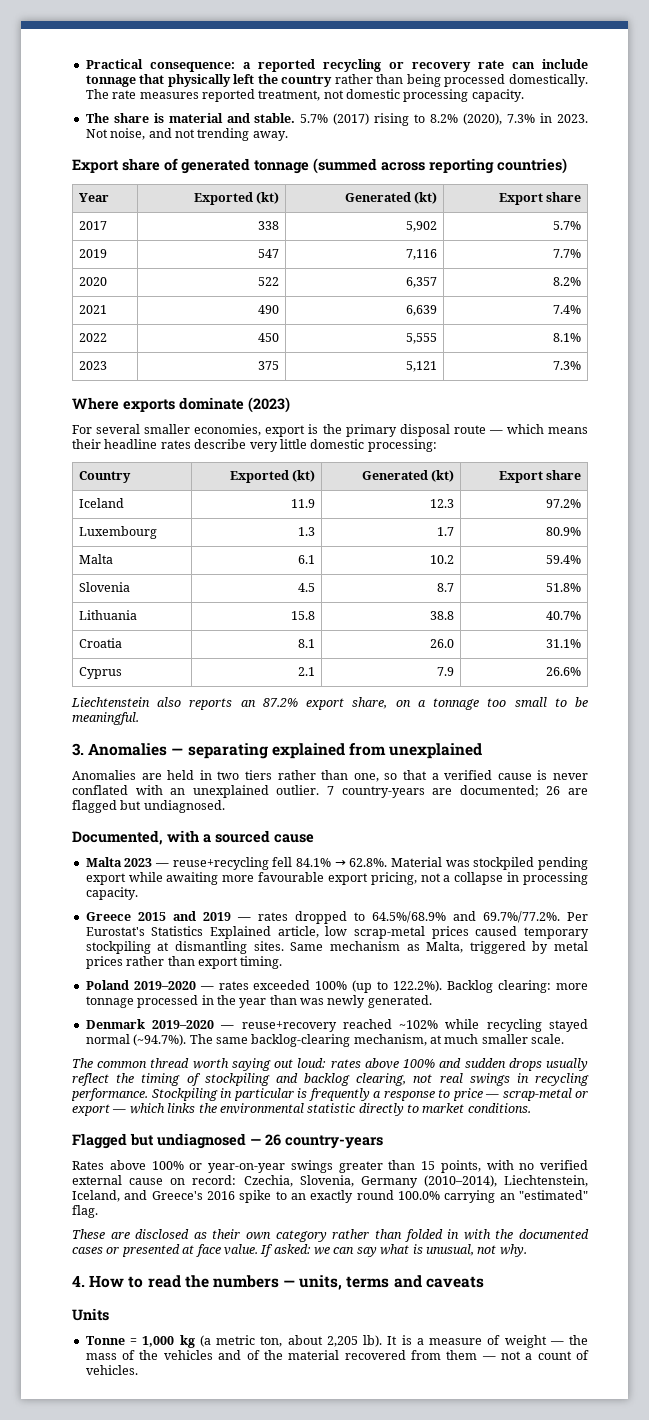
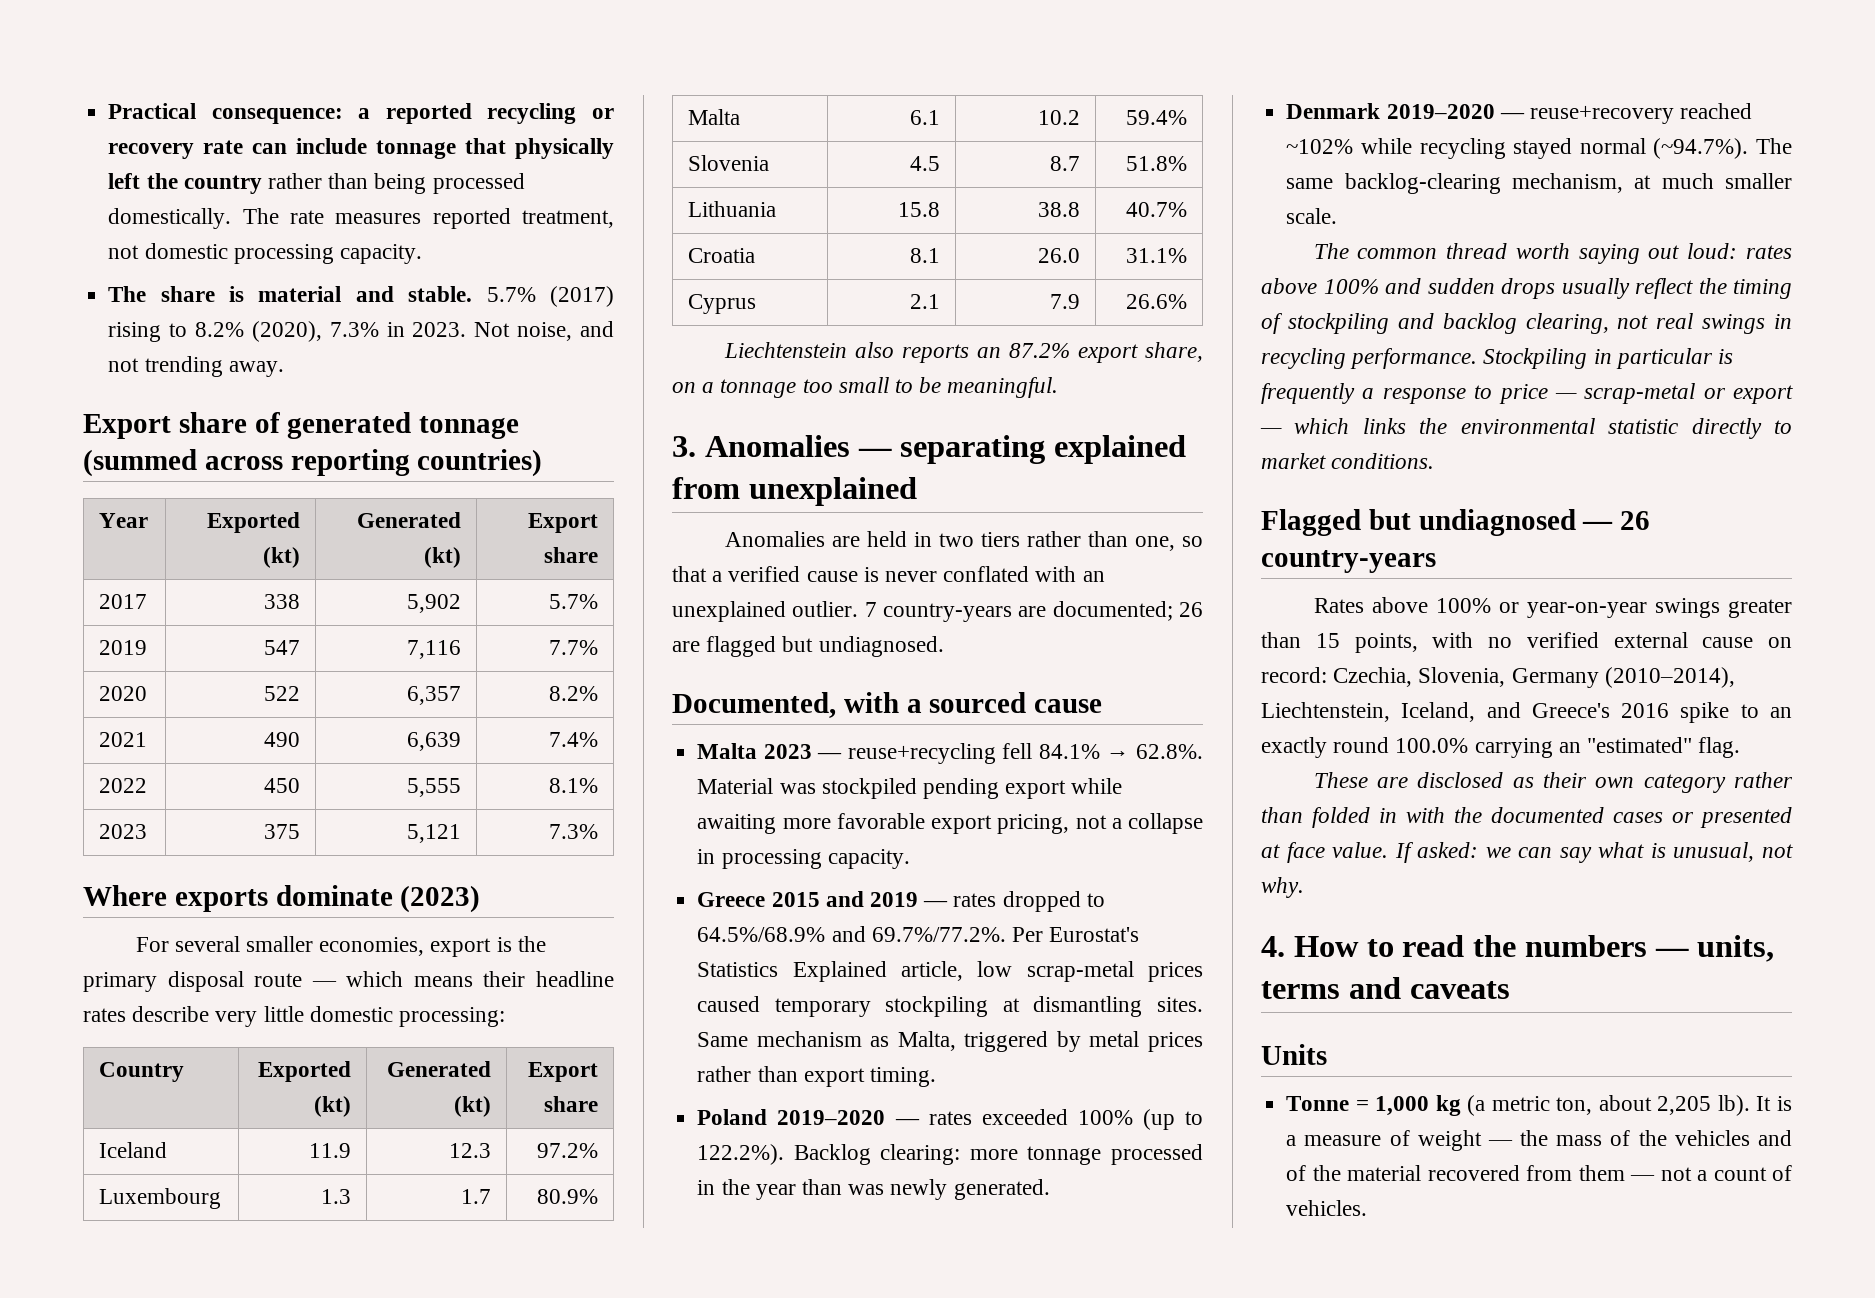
- Malta 2023 — reuse+recycling fell 84.1% → 62.8%. Material was stockpiled pending export while awaiting more favourable export pricing, not a collapse in processing capacity.
+ Malta 2023 — reuse+recycling fell 84.1% → 62.8%. Material was stockpiled pending export while awaiting more favorable export pricing, not a collapse in processing capacity.

